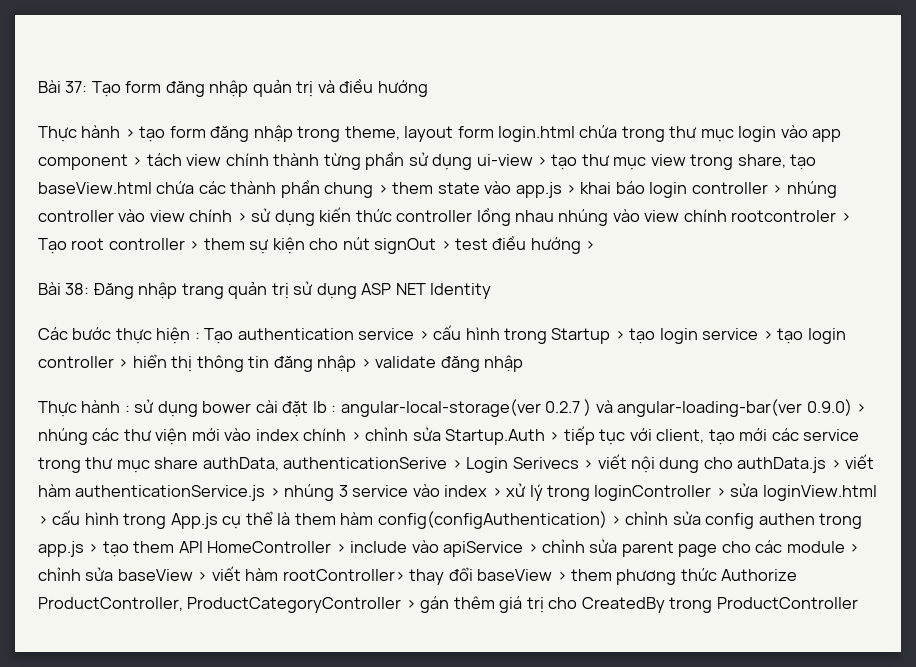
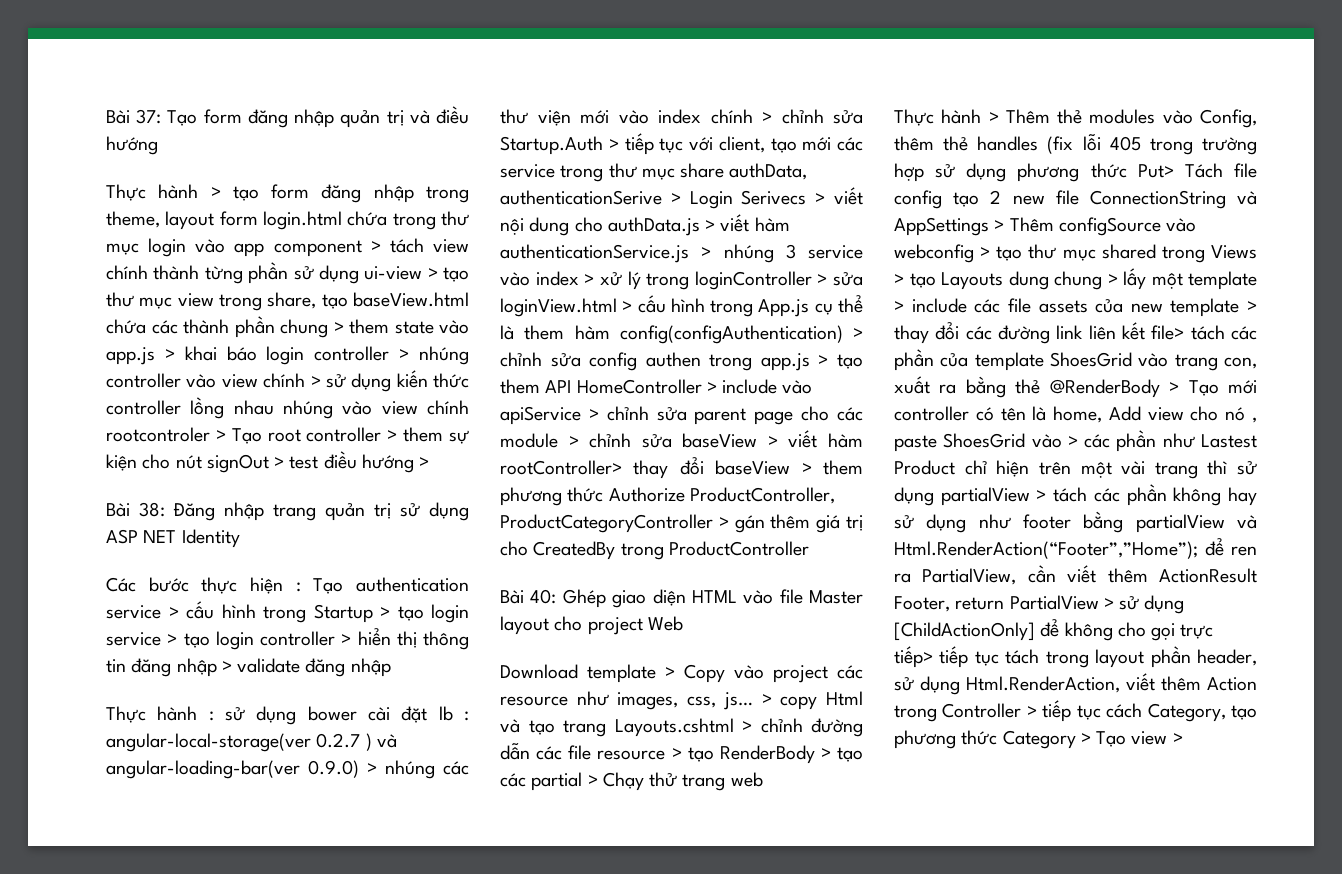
+ Bài 40: Ghép giao diện HTML vào file Master layout cho project Web
+ Download template > Copy vào project các resource như images, css, js… > copy Html và tạo trang Layouts.cshtml > chỉnh đường dẫn các file resource > tạo RenderBody > tạo các partial > Chạy thử trang web
+ Thực hành > Thêm thẻ modules vào Config, thêm thẻ handles (fix lỗi 405 trong trường hợp sử dụng phương thức Put> Tách file config tạo 2 new file ConnectionString và AppSettings > Thêm configSource vào webconfig > tạo thư mục shared trong Views > tạo Layouts dung chung > lấy một template > include các file assets của new template > thay đổi các đường link liên kết file> tách các phần của template ShoesGrid vào trang con, xuất ra bằng thẻ @RenderBody > Tạo mới controller có tên là home, Add view cho nó , paste ShoesGrid vào > các phần như Lastest Product chỉ hiện trên một vài trang thì sử dụng partialView > tách các phần không hay sử dụng như footer bằng partialView và Html.RenderAction(“Footer”,”Home”); để ren ra PartialView, cần viết thêm ActionResult Footer, return PartialView > sử dụng [ChildActionOnly] để không cho gọi trực tiếp> tiếp tục tách trong layout phần header, sử dụng Html.RenderAction, viết thêm Action trong Controller > tiếp tục cách Category, tạo phương thức Category > Tạo view >

